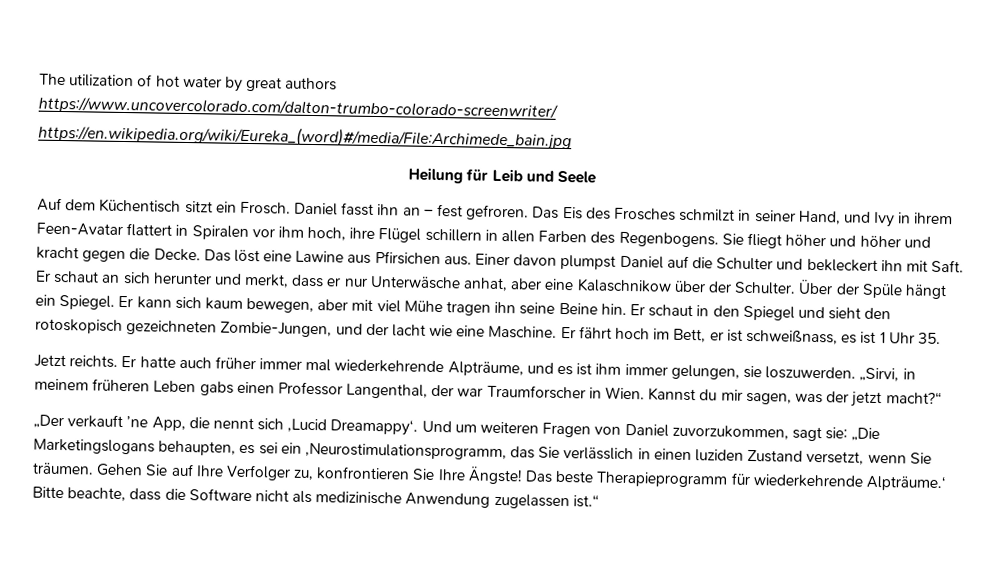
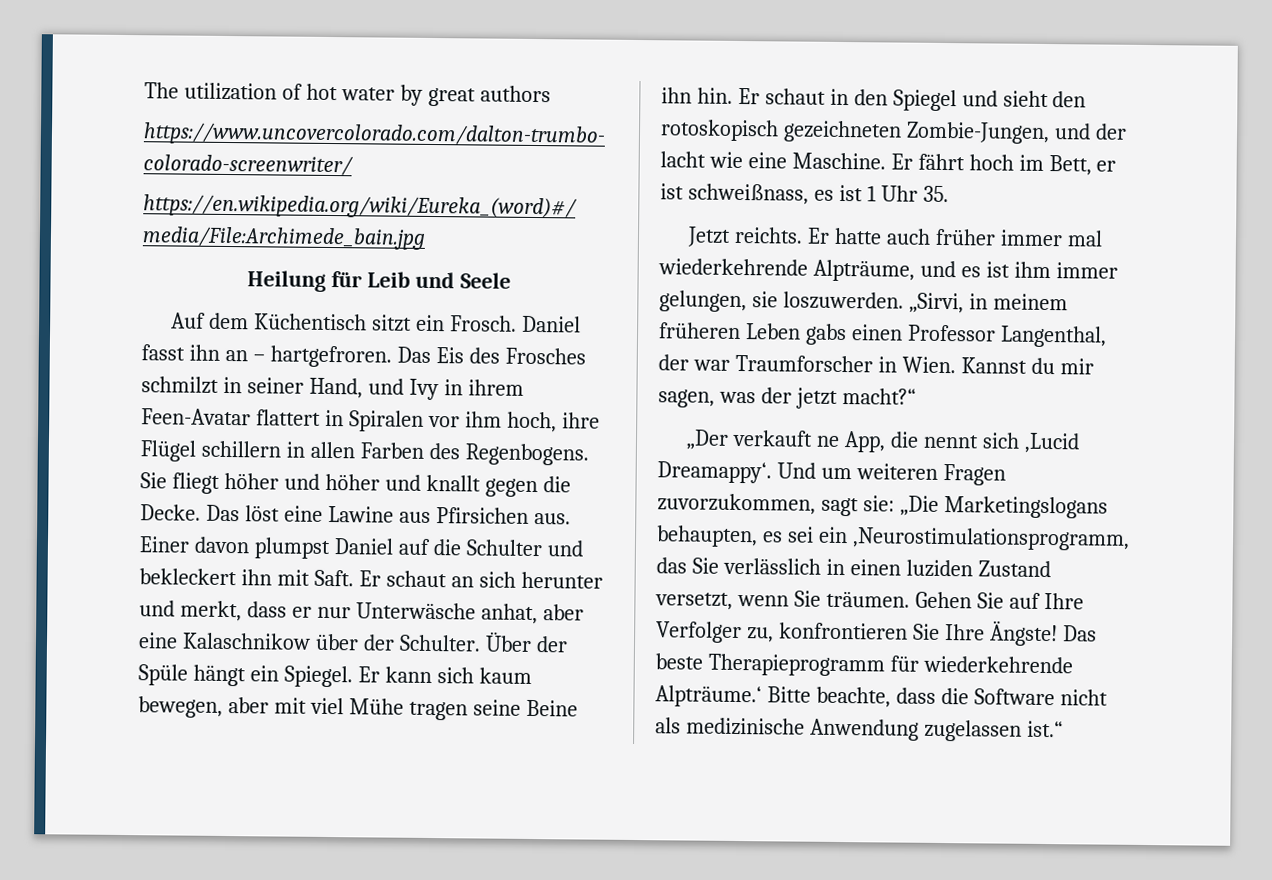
- Daniel fasst ihn an – fest gefroren.
+ Daniel fasst ihn an – hartgefroren.
- Sie fliegt höher und höher und kracht gegen die Decke.
+ Sie fliegt höher und höher und knallt gegen die Decke.
- Er kann sich kaum bewegen, aber mit viel Mühe tragen ihn seine Beine hin.
+ Er kann sich kaum bewegen, aber mit viel Mühe tragen seine Beine ihn hin.
- „Der verkauft ’ne App, die nennt sich ‚Lucid Dreamappy‘.
+ „Der verkauft ne App, die nennt sich ‚Lucid Dreamappy‘.
- Und um weiteren Fragen von Daniel zuvorzukommen, sagt sie: „Die Marketingslogans behaupten, es sei ein ‚Neurostimulationsprogramm, das Sie verlässlich in einen luziden Zustand versetzt, wenn Sie träumen.
+ Und um weiteren Fragen zuvorzukommen, sagt sie: „Die Marketingslogans behaupten, es sei ein ‚Neurostimulationsprogramm, das Sie verlässlich in einen luziden Zustand versetzt, wenn Sie träumen.

